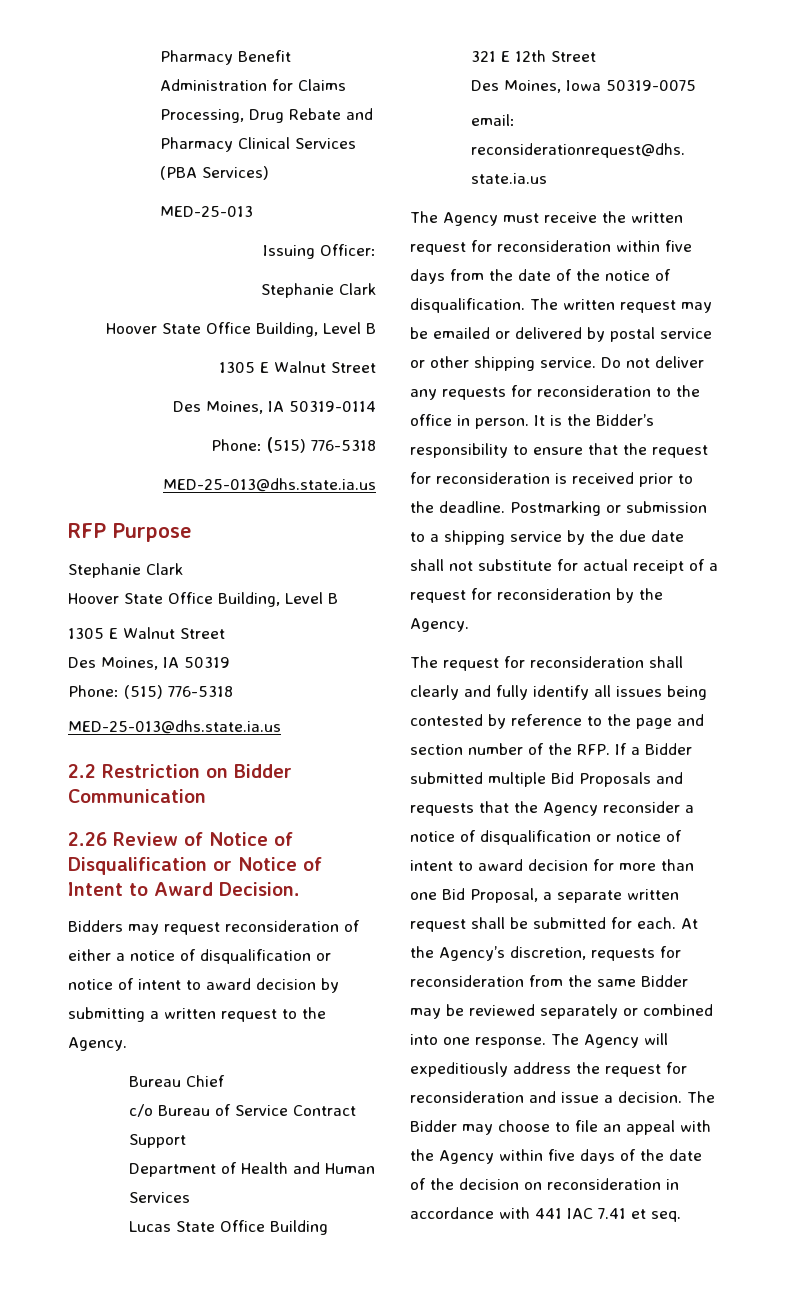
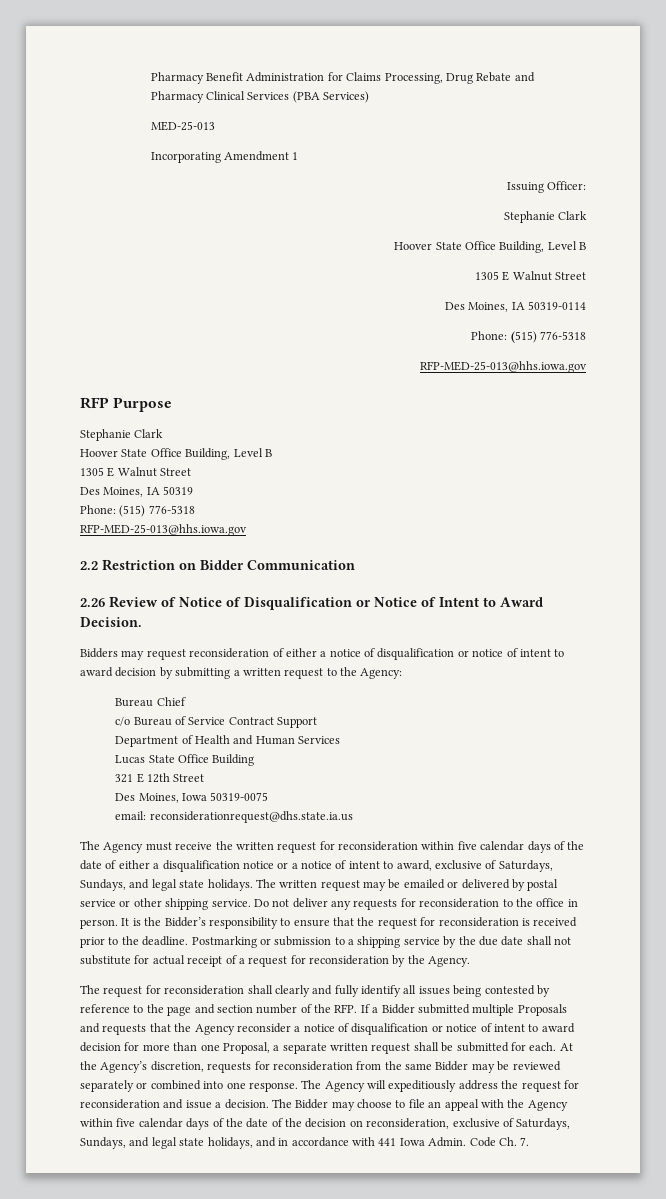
+ Incorporating Amendment 1
  Des Moines, IA 50319-0114
  Phone: (515) 776-5318
- MED-25-013@dhs.state.ia.us
+ RFP-MED-25-013@hhs.iowa.gov
  Des Moines, IA 50319
  Phone: (515) 776-5318
- MED-25-013@dhs.state.ia.us
+ RFP-MED-25-013@hhs.iowa.gov
- Bidders may request reconsideration of either a notice of disqualification or notice of intent to award decision by submitting a written request to the Agency.
+ Bidders may request reconsideration of either a notice of disqualification or notice of intent to award decision by submitting a written request to the Agency:
- The Agency must receive the written request for reconsideration within five days from the date of the notice of disqualification.
+ The Agency must receive the written request for reconsideration within five calendar days of the date of either a disqualification notice or a notice of intent to award, exclusive of Saturdays, Sundays, and legal state holidays.
- The request for reconsideration shall clearly and fully identify all issues being contested by reference to the page and section number of the RFP. If a Bidder submitted multiple Bid Proposals and requests that the Agency reconsider a notice of disqualification or notice of intent to award decision for more than one Bid Proposal, a separate written request shall be submitted for each.
+ The request for reconsideration shall clearly and fully identify all issues being contested by reference to the page and section number of the RFP. If a Bidder submitted multiple Proposals and requests that the Agency reconsider a notice of disqualification or notice of intent to award decision for more than one Proposal, a separate written request shall be submitted for each.
- The Bidder may choose to file an appeal with the Agency within five days of the date of the decision on reconsideration in accordance with 441 IAC 7.41 et seq.
+ The Bidder may choose to file an appeal with the Agency within five calendar days of the date of the decision on reconsideration, exclusive of Saturdays, Sundays, and legal state holidays, and in accordance with 441 Iowa Admin. Code Ch. 7.

